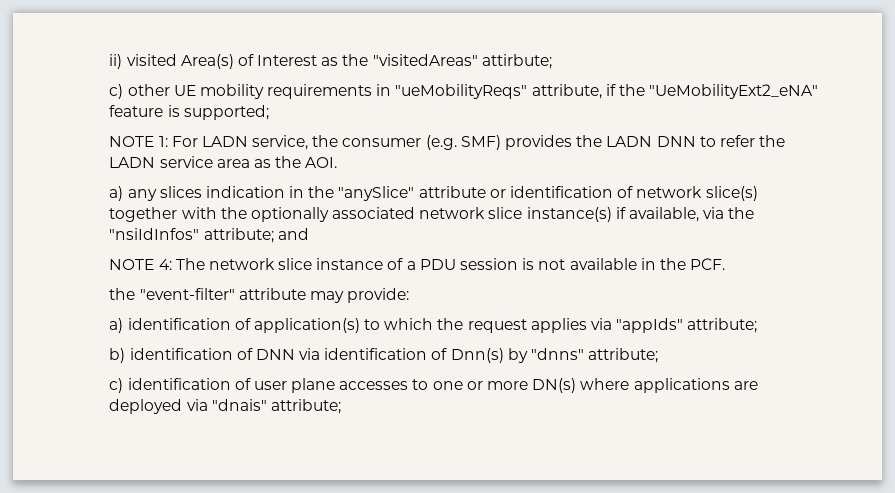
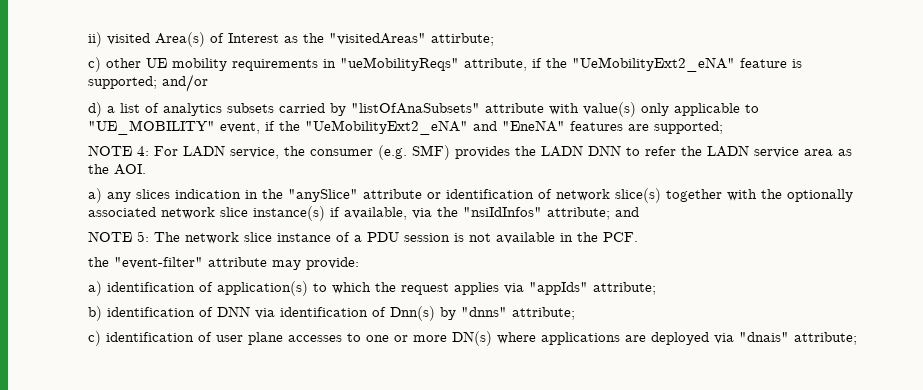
- c) other UE mobility requirements in "ueMobilityReqs" attribute, if the "UeMobilityExt2_eNA" feature is supported;
- NOTE 1: For LADN service, the consumer (e.g. SMF) provides the LADN DNN to refer the LADN service area as the AOI.
+ c) other UE mobility requirements in "ueMobilityReqs" attribute, if the "UeMobilityExt2_eNA" feature is supported; and/or
+ d) a list of analytics subsets carried by "listOfAnaSubsets" attribute with value(s) only applicable to "UE_MOBILITY" event, if the "UeMobilityExt2_eNA" and "EneNA" features are supported;
+ NOTE 4: For LADN service, the consumer (e.g. SMF) provides the LADN DNN to refer the LADN service area as the AOI.
- NOTE 4: The network slice instance of a PDU session is not available in the PCF.
+ NOTE 5: The network slice instance of a PDU session is not available in the PCF.

